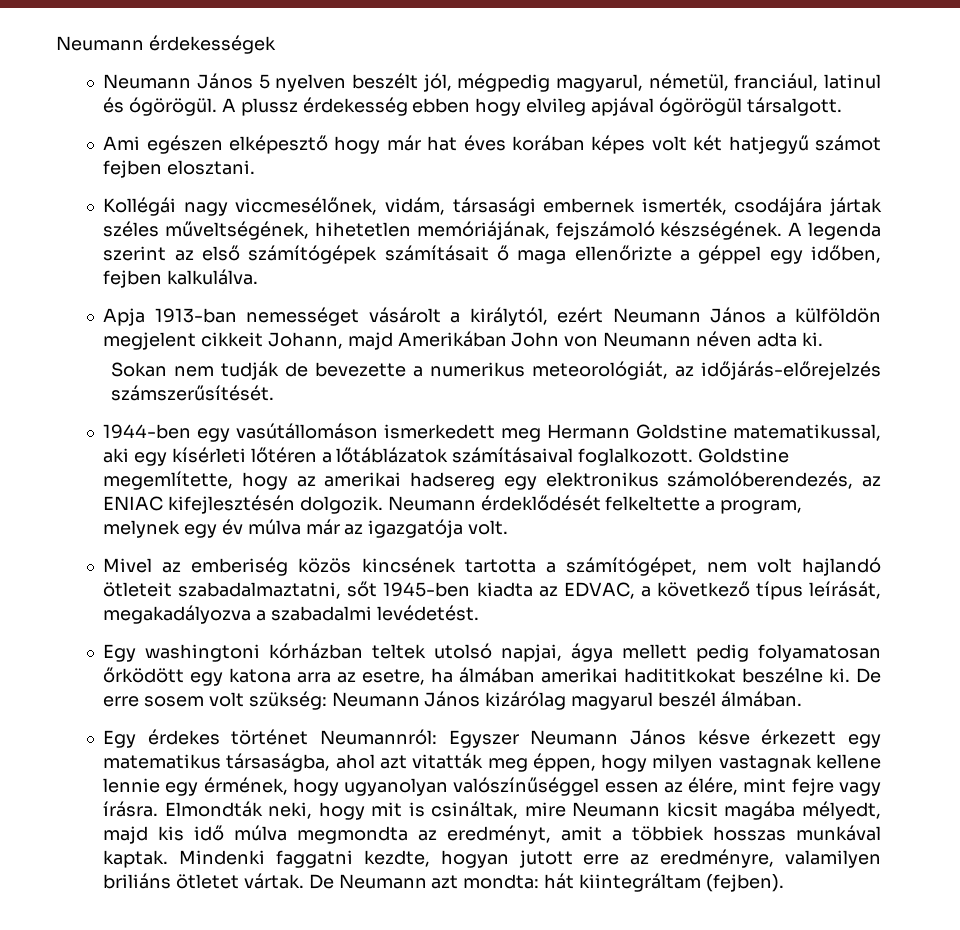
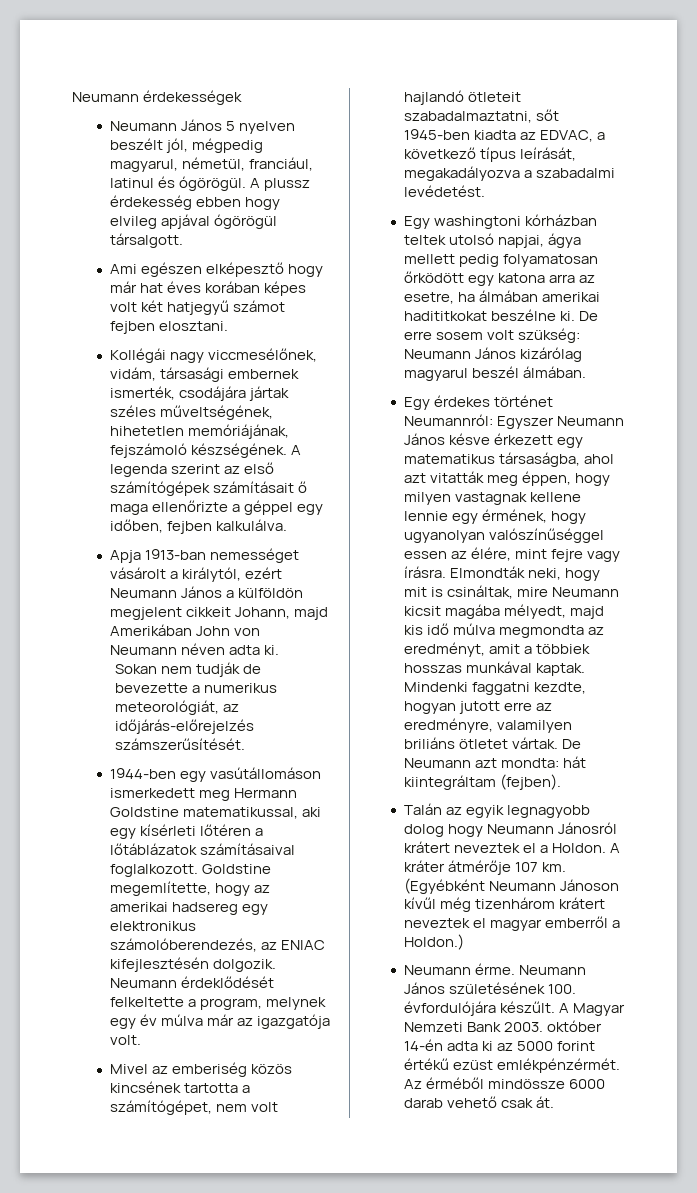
+ Talán az egyik legnagyobb dolog hogy Neumann Jánosról krátert neveztek el a Holdon. A kráter átmérője 107 km. (Egyébként Neumann Jánoson kívűl még tizenhárom krátert neveztek el magyar emberről a Holdon.)
+ Neumann érme. Neumann János születésének 100. évfordulójára készűlt. A Magyar Nemzeti Bank 2003. október 14-én adta ki az 5000 forint értékű ezüst emlékpénzérmét. Az érméből mindössze 6000 darab vehető csak át.

